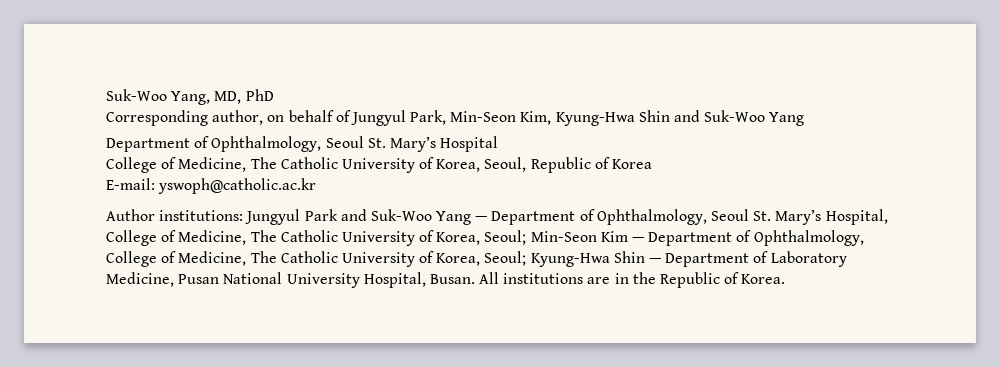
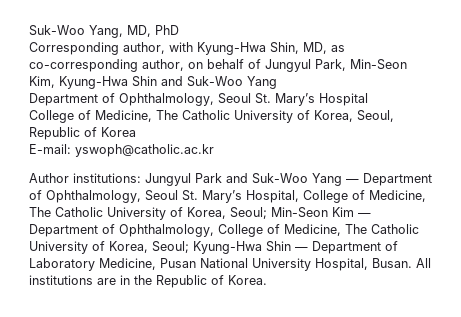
- Corresponding author, on behalf of Jungyul Park, Min-Seon Kim, Kyung-Hwa Shin and Suk-Woo Yang
+ Corresponding author, with Kyung-Hwa Shin, MD, as co-corresponding author, on behalf of Jungyul Park, Min-Seon Kim, Kyung-Hwa Shin and Suk-Woo Yang

